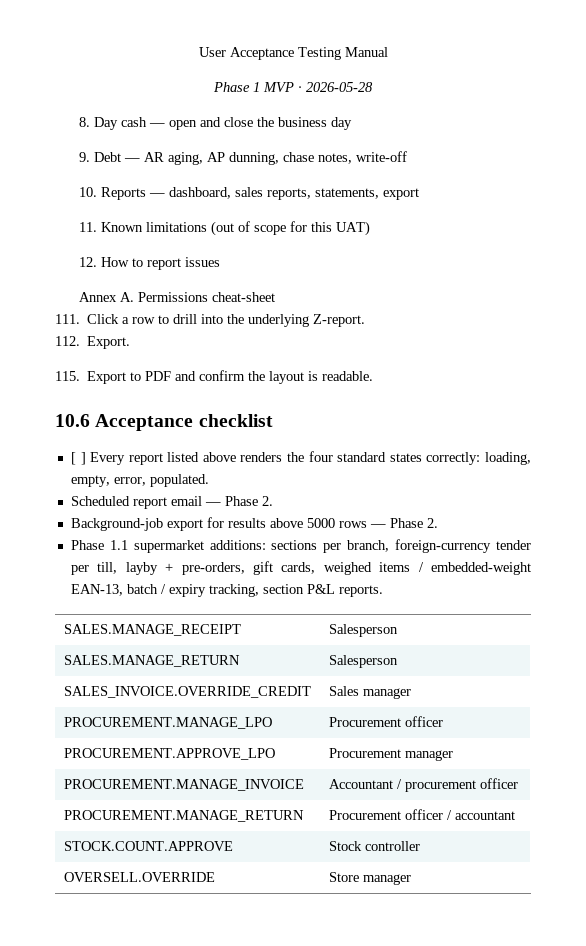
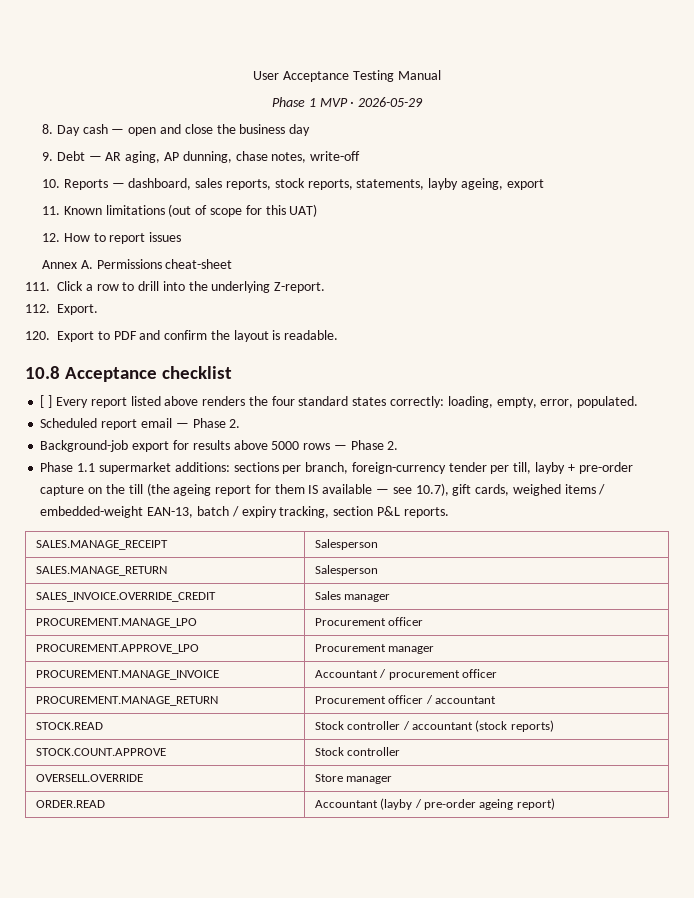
- Phase 1 MVP · 2026-05-28
+ Phase 1 MVP · 2026-05-29
- 10. Reports — dashboard, sales reports, statements, export
+ 10. Reports — dashboard, sales reports, stock reports, statements, layby ageing, export
- 115. Export to PDF and confirm the layout is readable.
+ 120. Export to PDF and confirm the layout is readable.
- 10.6 Acceptance checklist
+ 10.8 Acceptance checklist
- Phase 1.1 supermarket additions: sections per branch, foreign-currency tender per till, layby + pre-orders, gift cards, weighed items / embedded-weight EAN-13, batch / expiry tracking, section P&L reports.
+ Phase 1.1 supermarket additions: sections per branch, foreign-currency tender per till, layby + pre-order capture on the till (the ageing report for them IS available — see 10.7), gift cards, weighed items / embedded-weight EAN-13, batch / expiry tracking, section P&L reports.
+ STOCK.READ | Stock controller / accountant (stock reports)
+ ORDER.READ | Accountant (layby / pre-order ageing report)

